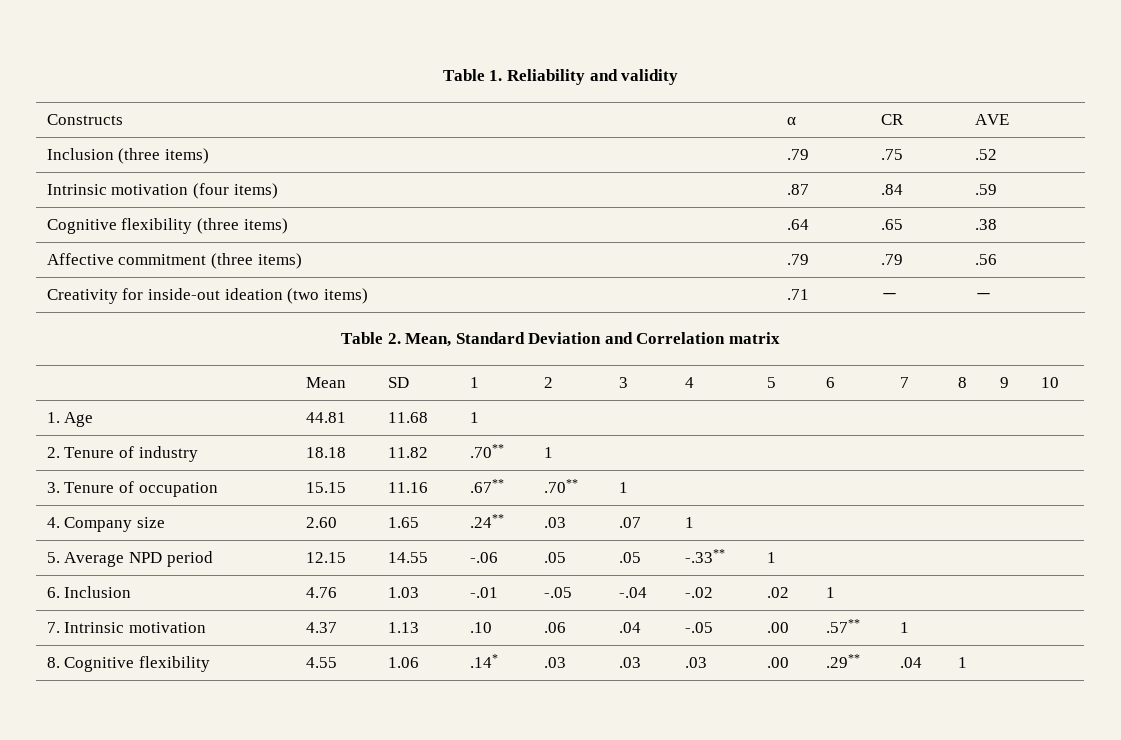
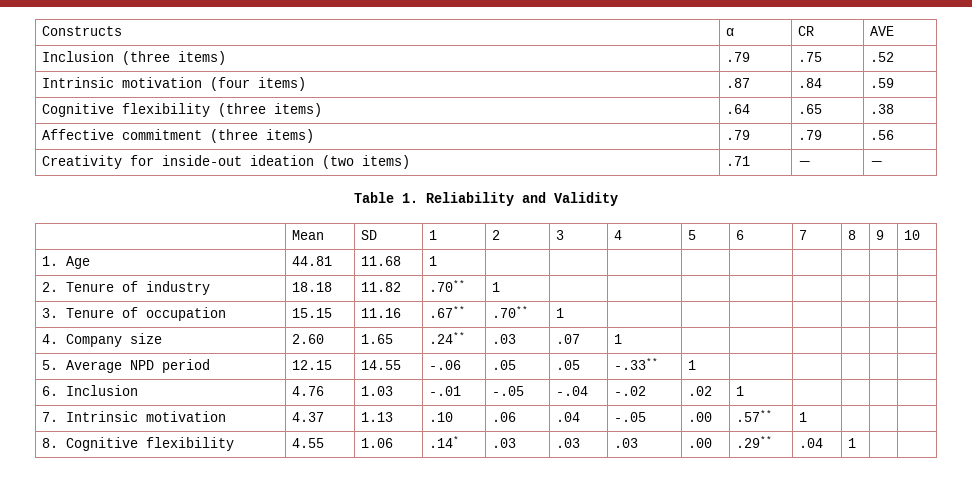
- Table 1. Reliability and validity
- Table 2. Mean, Standard Deviation and Correlation matrix
+ Table 1. Reliability and Validity

